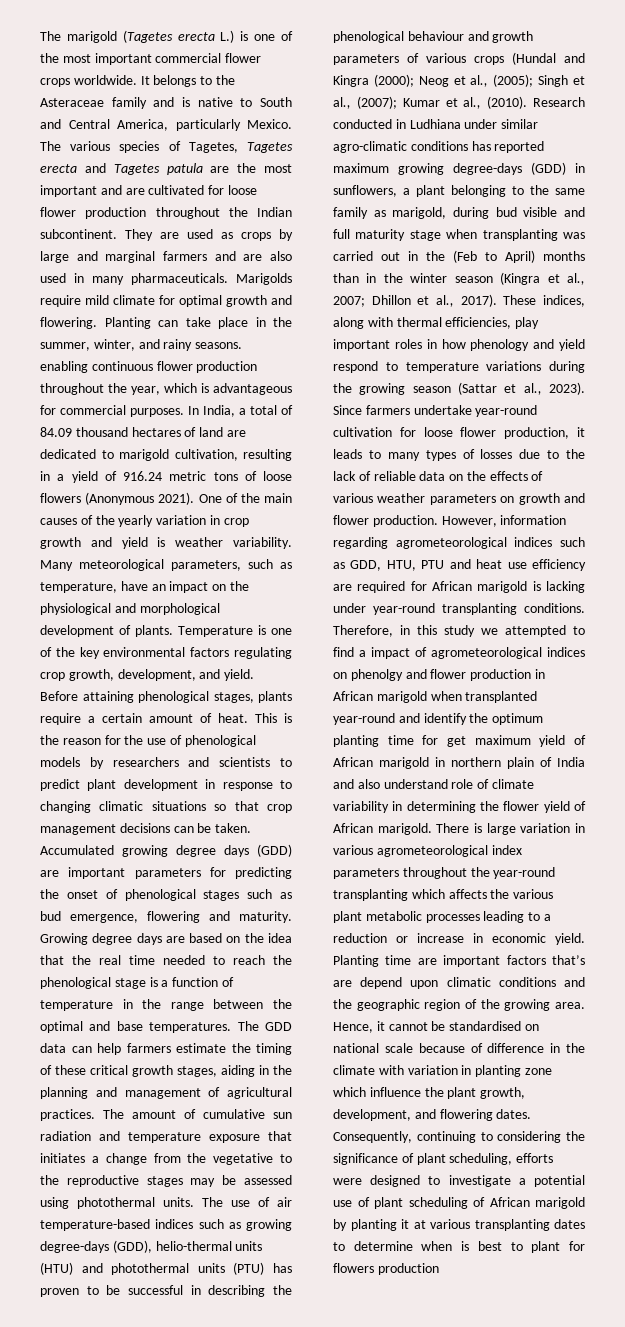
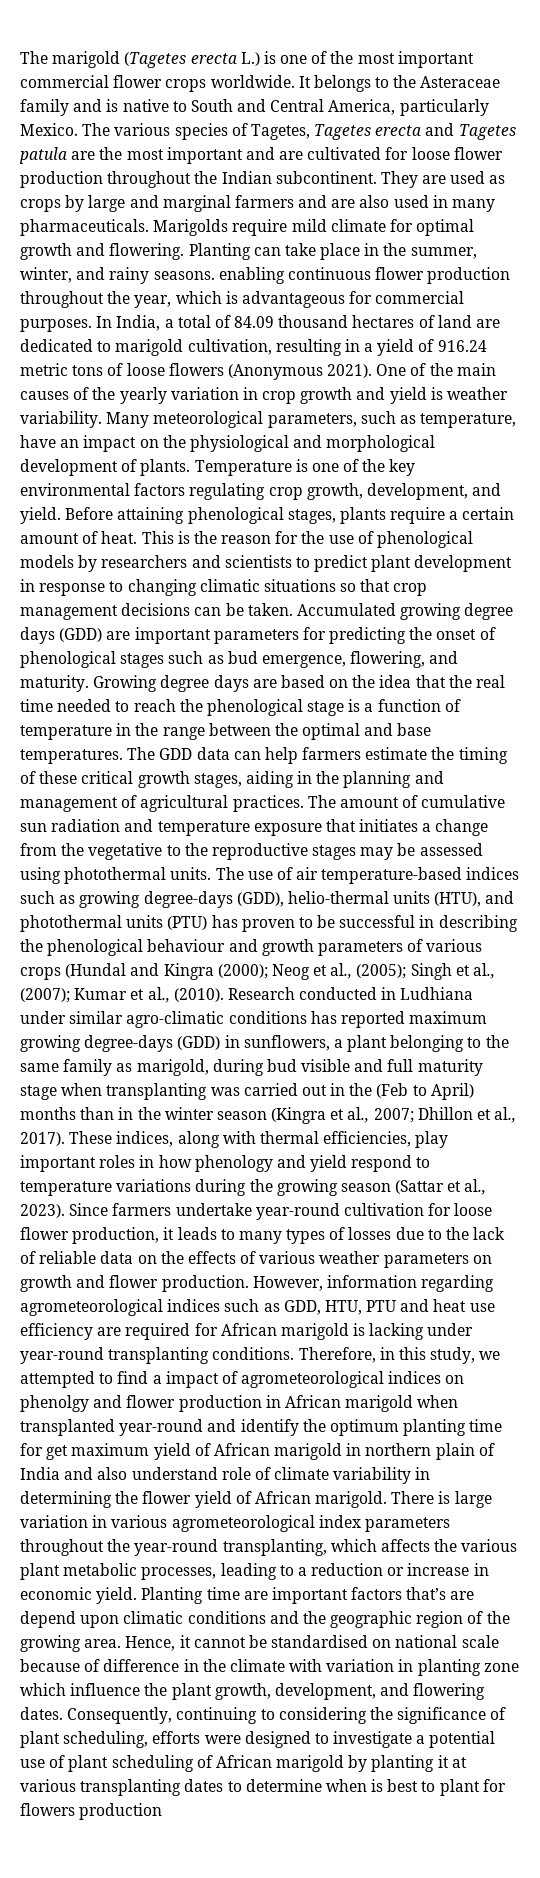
- Accumulated growing degree days (GDD) are important parameters for predicting the onset of phenological stages such as bud emergence, flowering and maturity.
+ Accumulated growing degree days (GDD) are important parameters for predicting the onset of phenological stages such as bud emergence, flowering, and maturity.
- The use of air temperature-based indices such as growing degree-days (GDD), helio-thermal units (HTU) and photothermal units (PTU) has proven to be successful in describing the phenological behaviour and growth parameters of various crops (Hundal and Kingra (2000); Neog et al., (2005); Singh et al., (2007); Kumar et al., (2010).
+ The use of air temperature-based indices such as growing degree-days (GDD), helio-thermal units (HTU), and photothermal units (PTU) has proven to be successful in describing the phenological behaviour and growth parameters of various crops (Hundal and Kingra (2000); Neog et al., (2005); Singh et al., (2007); Kumar et al., (2010).
- Therefore, in this study we attempted to find a impact of agrometeorological indices on phenolgy and flower production in African marigold when transplanted year-round and identify the optimum planting time for get maximum yield of African marigold in northern plain of India and also understand role of climate variability in determining the flower yield of African marigold.
+ Therefore, in this study, we attempted to find a impact of agrometeorological indices on phenolgy and flower production in African marigold when transplanted year-round and identify the optimum planting time for get maximum yield of African marigold in northern plain of India and also understand role of climate variability in determining the flower yield of African marigold.
- There is large variation in various agrometeorological index parameters throughout the year-round transplanting which affects the various plant metabolic processes leading to a reduction or increase in economic yield.
+ There is large variation in various agrometeorological index parameters throughout the year-round transplanting, which affects the various plant metabolic processes, leading to a reduction or increase in economic yield.

